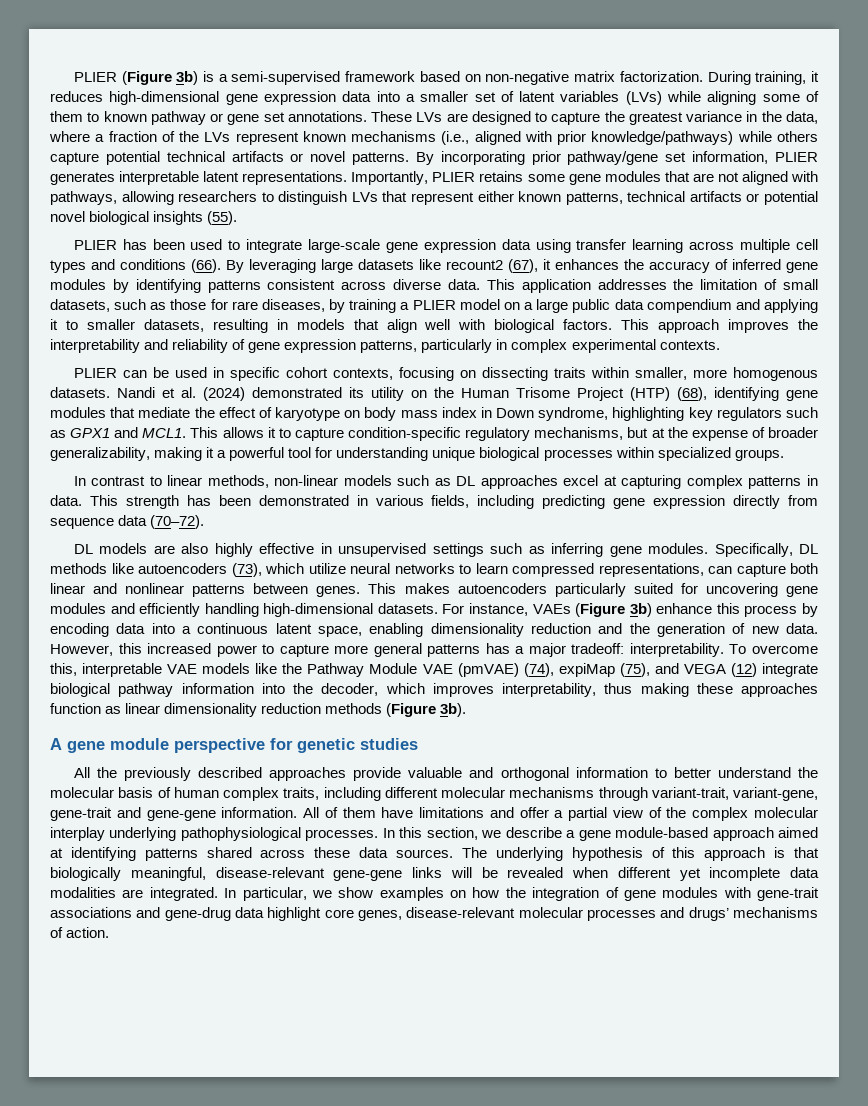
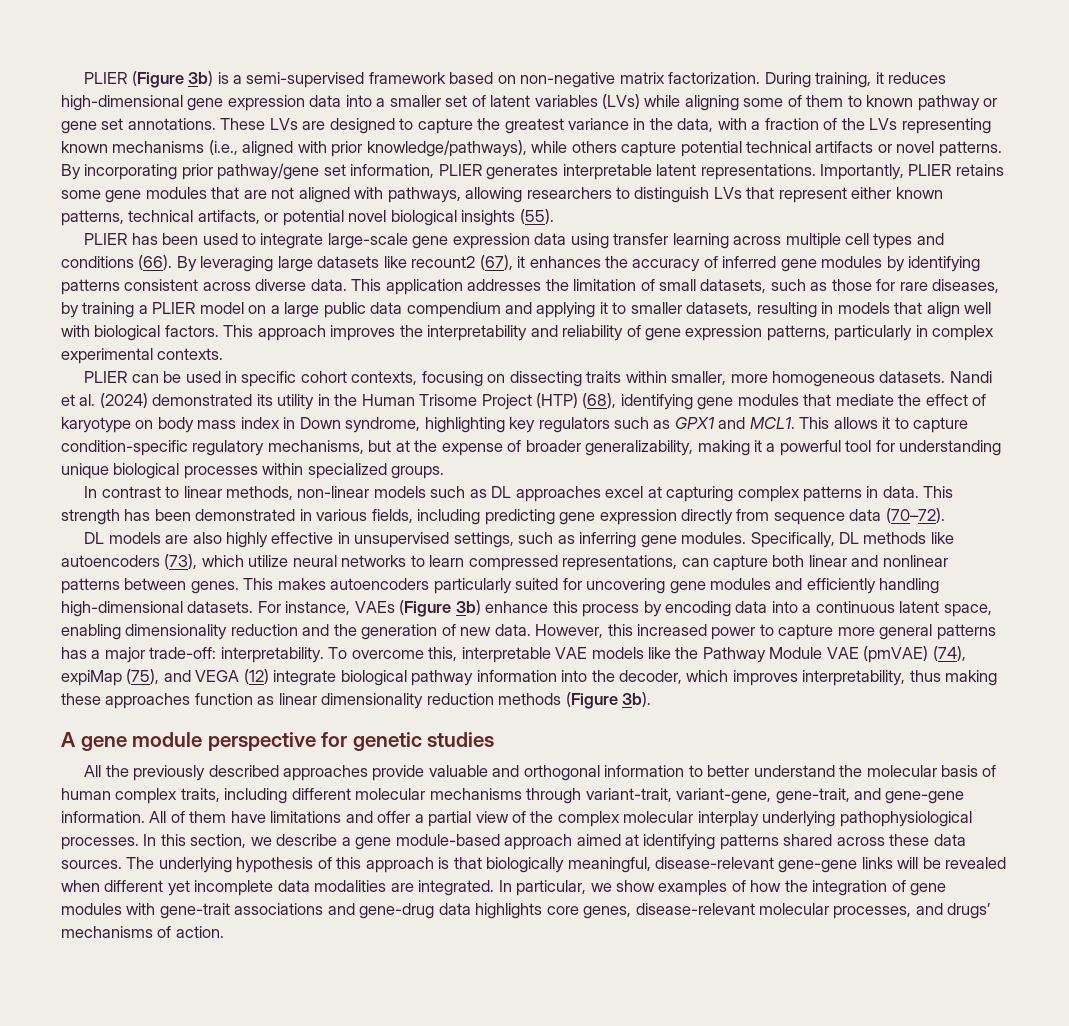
- These LVs are designed to capture the greatest variance in the data, where a fraction of the LVs represent known mechanisms (i.e., aligned with prior knowledge/pathways) while others capture potential technical artifacts or novel patterns.
+ These LVs are designed to capture the greatest variance in the data, with a fraction of the LVs representing known mechanisms (i.e., aligned with prior knowledge/pathways), while others capture potential technical artifacts or novel patterns.
- Importantly, PLIER retains some gene modules that are not aligned with pathways, allowing researchers to distinguish LVs that represent either known patterns, technical artifacts or potential novel biological insights (55).
+ Importantly, PLIER retains some gene modules that are not aligned with pathways, allowing researchers to distinguish LVs that represent either known patterns, technical artifacts, or potential novel biological insights (55).
- PLIER can be used in specific cohort contexts, focusing on dissecting traits within smaller, more homogenous datasets.
+ PLIER can be used in specific cohort contexts, focusing on dissecting traits within smaller, more homogeneous datasets.
- Nandi et al. (2024) demonstrated its utility on the Human Trisome Project (HTP) (68), identifying gene modules that mediate the effect of karyotype on body mass index in Down syndrome, highlighting key regulators such as GPX1 and MCL1.
+ Nandi et al. (2024) demonstrated its utility in the Human Trisome Project (HTP) (68), identifying gene modules that mediate the effect of karyotype on body mass index in Down syndrome, highlighting key regulators such as GPX1 and MCL1.
- DL models are also highly effective in unsupervised settings such as inferring gene modules.
+ DL models are also highly effective in unsupervised settings, such as inferring gene modules.
- However, this increased power to capture more general patterns has a major tradeoff: interpretability.
+ However, this increased power to capture more general patterns has a major trade-off: interpretability.
- All the previously described approaches provide valuable and orthogonal information to better understand the molecular basis of human complex traits, including different molecular mechanisms through variant-trait, variant-gene, gene-trait and gene-gene information.
+ All the previously described approaches provide valuable and orthogonal information to better understand the molecular basis of human complex traits, including different molecular mechanisms through variant-trait, variant-gene, gene-trait, and gene-gene information.
- In particular, we show examples on how the integration of gene modules with gene-trait associations and gene-drug data highlight core genes, disease-relevant molecular processes and drugs’ mechanisms of action.
+ In particular, we show examples of how the integration of gene modules with gene-trait associations and gene-drug data highlights core genes, disease-relevant molecular processes, and drugs’ mechanisms of action.

